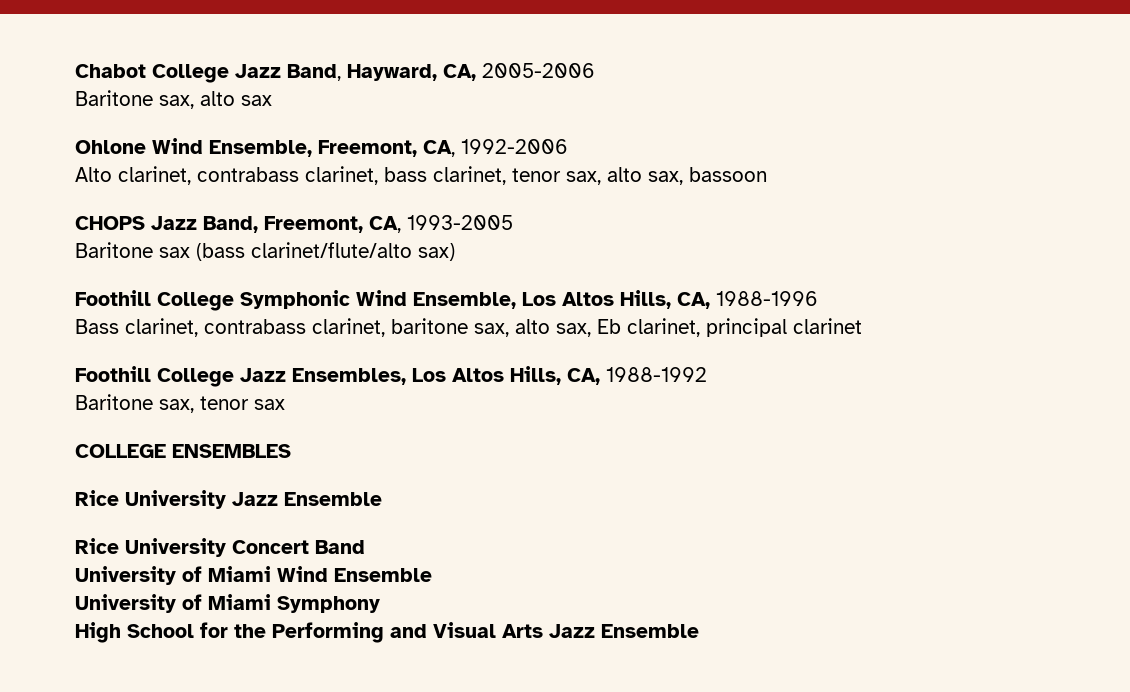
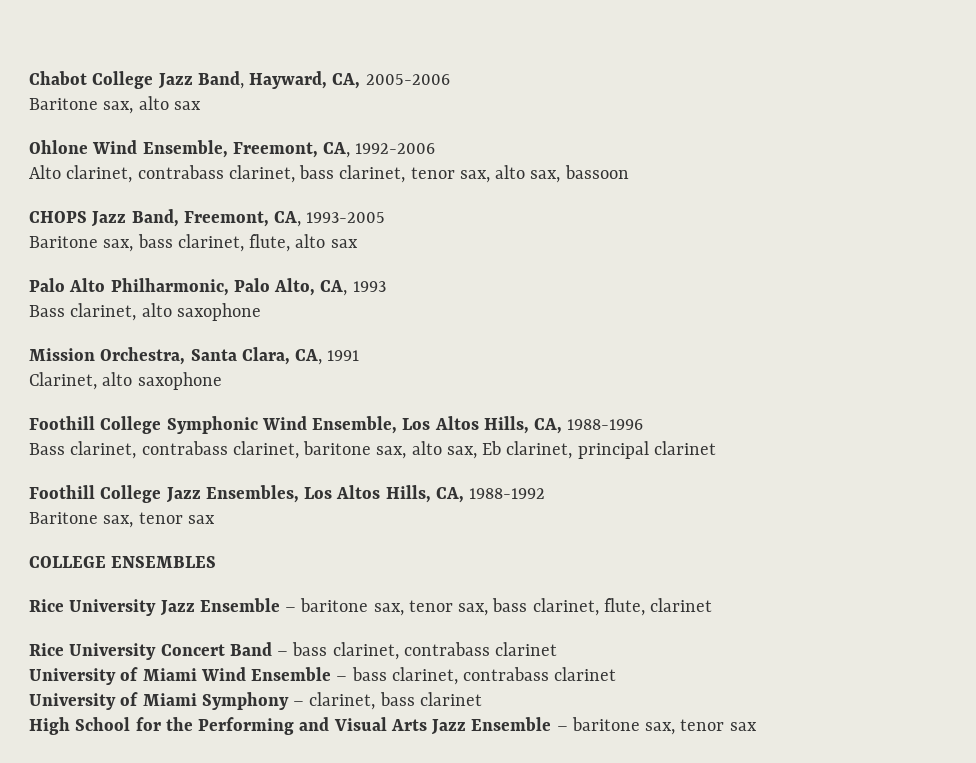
- Baritone sax (bass clarinet/flute/alto sax)
+ Baritone sax, bass clarinet, flute, alto sax
+ Palo Alto Philharmonic, Palo Alto, CA, 1993
+ Bass clarinet, alto saxophone
+ Mission Orchestra, Santa Clara, CA, 1991
+ Clarinet, alto saxophone
- Rice University Jazz Ensemble
+ Rice University Jazz Ensemble – baritone sax, tenor sax, bass clarinet, flute, clarinet
- Rice University Concert Band
+ Rice University Concert Band – bass clarinet, contrabass clarinet
- University of Miami Wind Ensemble
+ University of Miami Wind Ensemble – bass clarinet, contrabass clarinet
- University of Miami Symphony
+ University of Miami Symphony – clarinet, bass clarinet
- High School for the Performing and Visual Arts Jazz Ensemble
+ High School for the Performing and Visual Arts Jazz Ensemble – baritone sax, tenor sax

